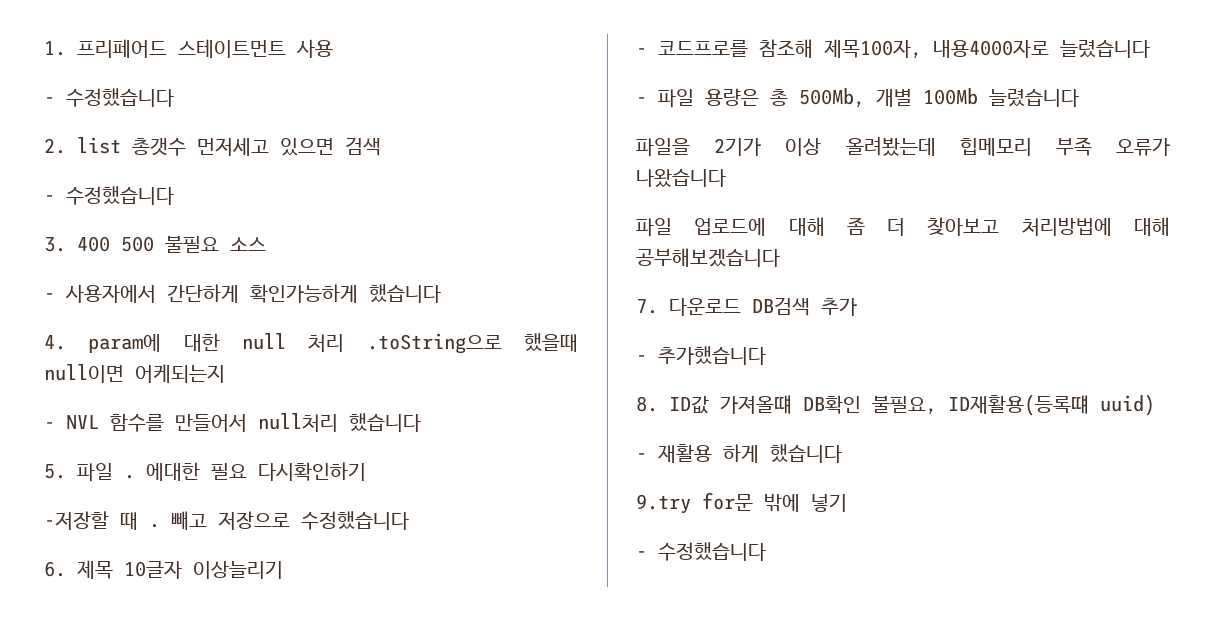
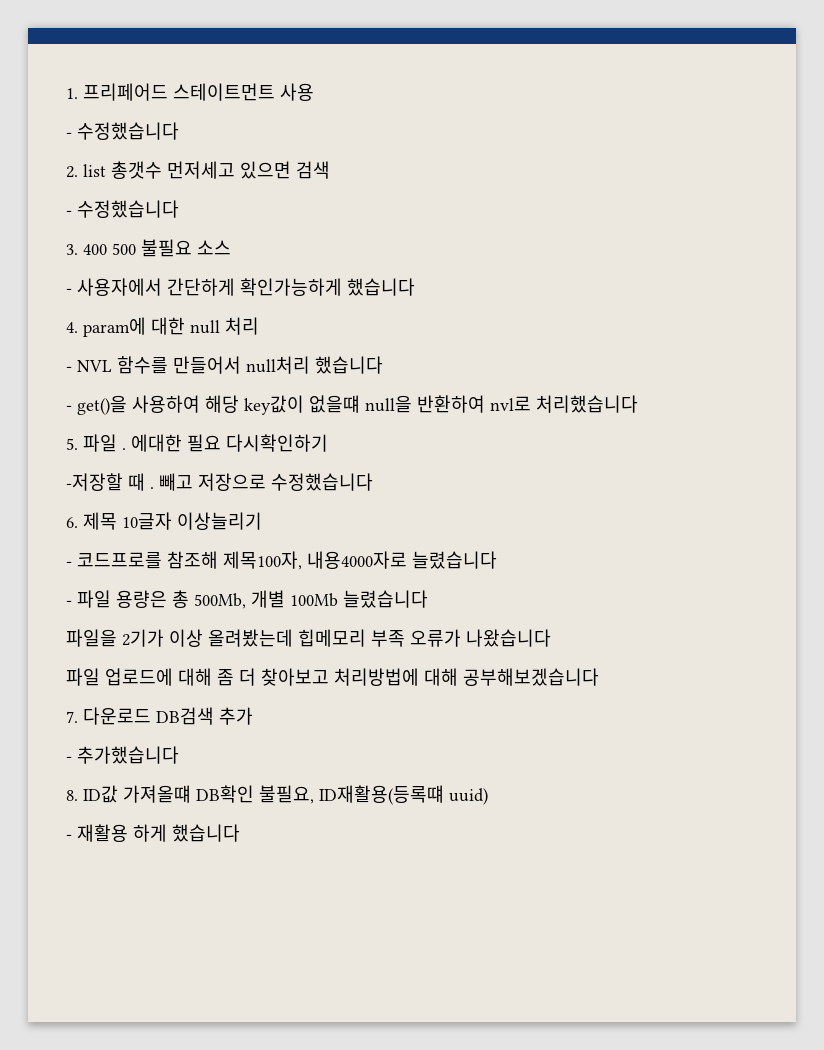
- 4. param에 대한 null 처리 .toString으로 했을때 null이면 어케되는지
+ 4. param에 대한 null 처리
+ - get()을 사용하여 해당 key값이 없을떄 null을 반환하여 nvl로 처리했습니다
- 9.try for문 밖에 넣기
- - 수정했습니다

